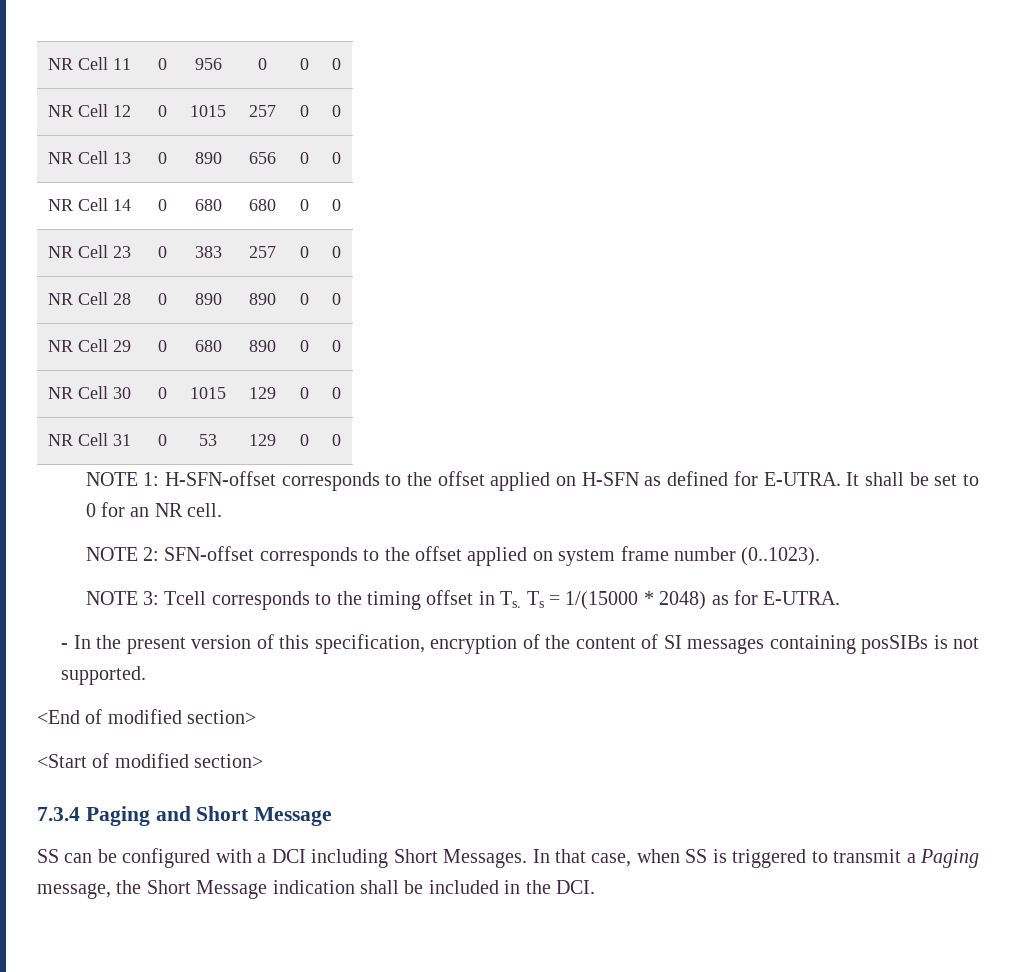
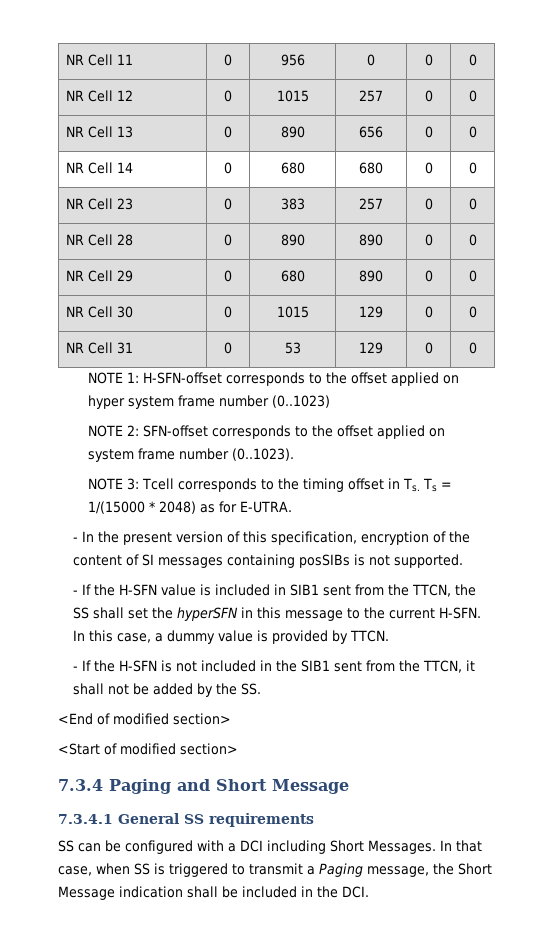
- NOTE 1: H-SFN-offset corresponds to the offset applied on H-SFN as defined for E-UTRA. It shall be set to 0 for an NR cell.
+ NOTE 1: H-SFN-offset corresponds to the offset applied on hyper system frame number (0..1023)
+ - If the H-SFN value is included in SIB1 sent from the TTCN, the SS shall set the hyperSFN in this message to the current H-SFN. In this case, a dummy value is provided by TTCN.
+ - If the H-SFN is not included in the SIB1 sent from the TTCN, it shall not be added by the SS.
+ 7.3.4.1 General SS requirements

